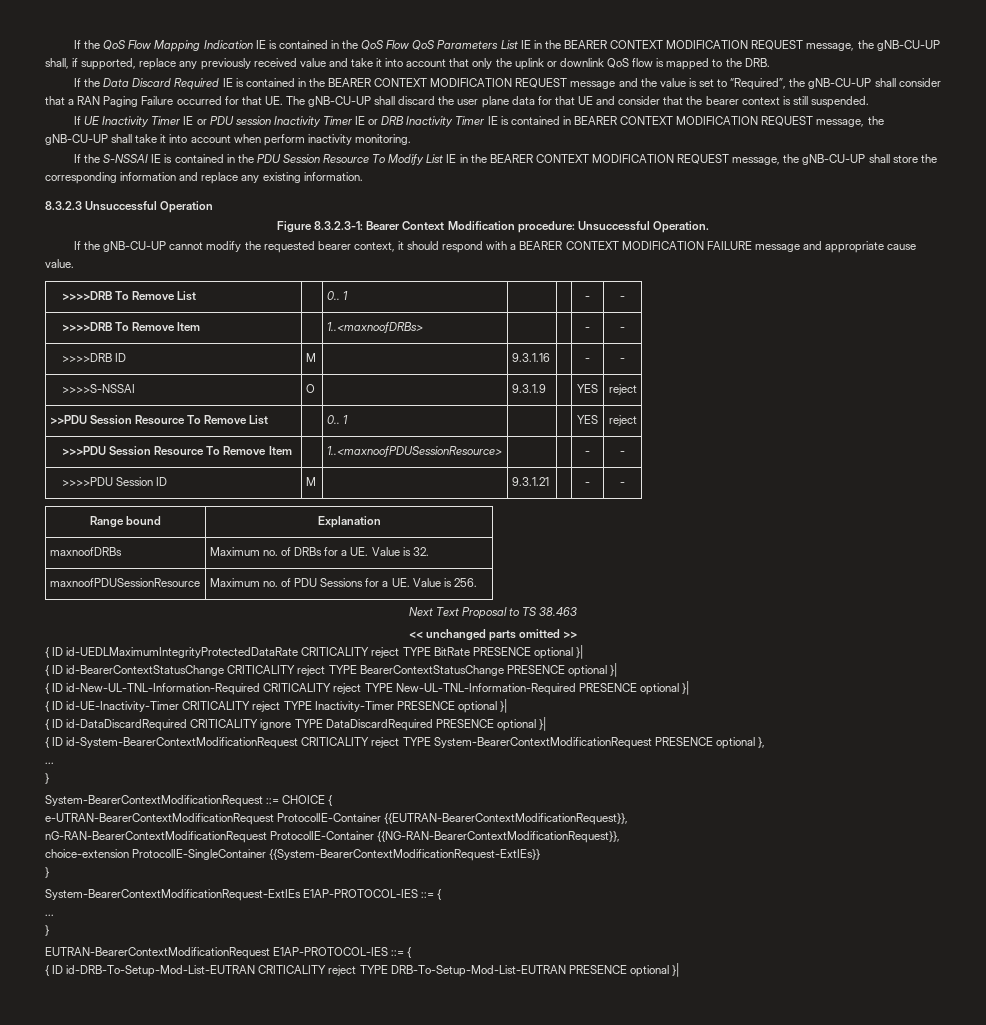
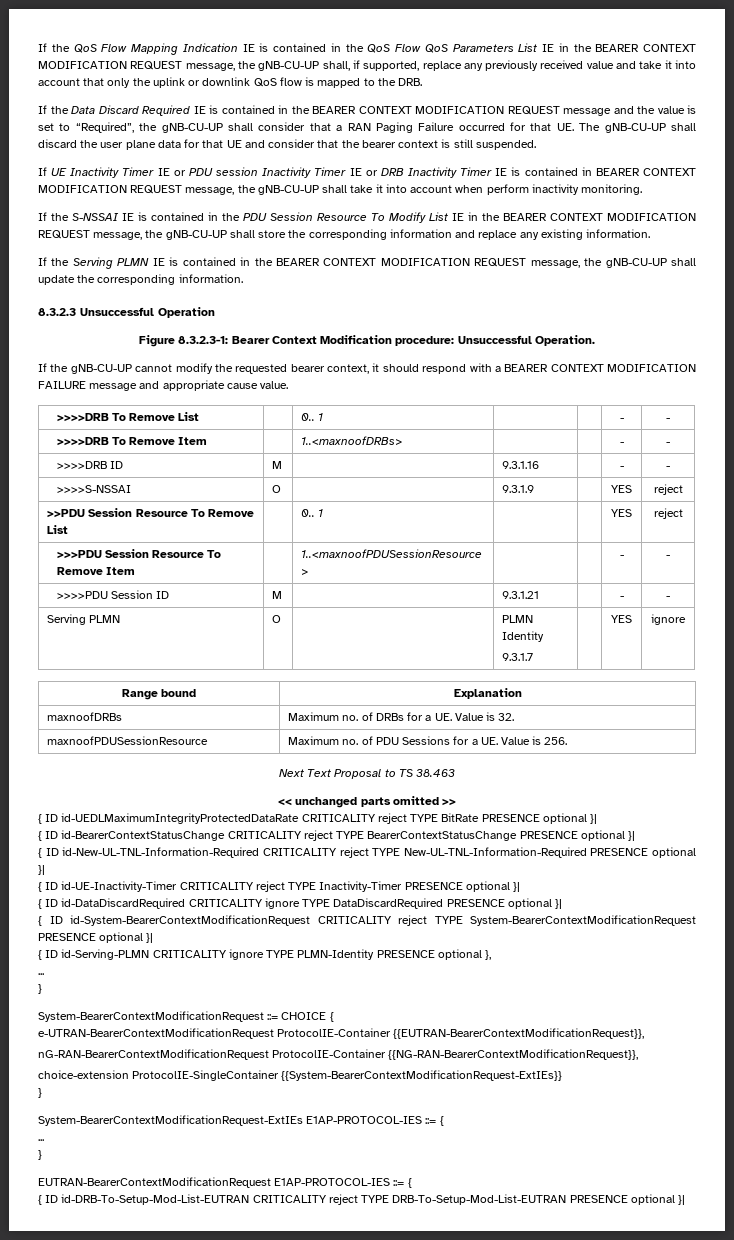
+ If the Serving PLMN IE is contained in the BEARER CONTEXT MODIFICATION REQUEST message, the gNB-CU-UP shall update the corresponding information.
+ Serving PLMN | O | | PLMN Identity
+ 9.3.1.7 | | YES | ignore
- { ID id-System-BearerContextModificationRequest CRITICALITY reject TYPE System-BearerContextModificationRequest PRESENCE optional },
+ { ID id-System-BearerContextModificationRequest CRITICALITY reject TYPE System-BearerContextModificationRequest PRESENCE optional }|
+ { ID id-Serving-PLMN CRITICALITY ignore TYPE PLMN-Identity PRESENCE optional },

